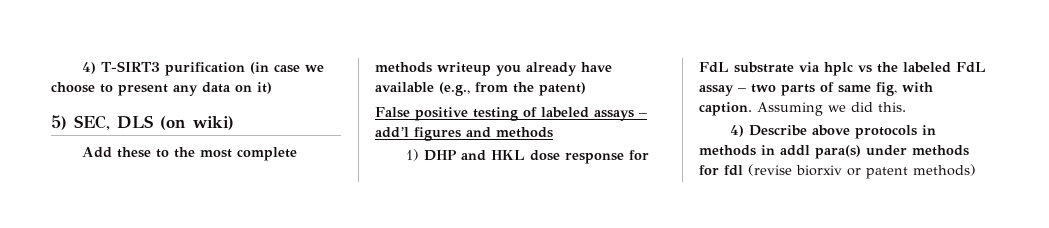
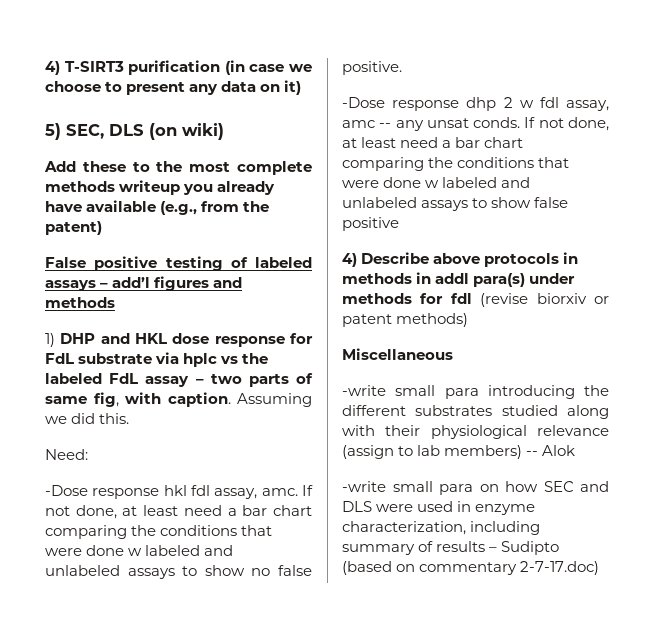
+ Need:
+ -Dose response hkl fdl assay, amc. If not done, at least need a bar chart comparing the conditions that were done w labeled and unlabeled assays to show no false positive.
+ -Dose response dhp 2 w fdl assay, amc -- any unsat conds. If not done, at least need a bar chart comparing the conditions that were done w labeled and unlabeled assays to show false positive
+ Miscellaneous
+ -write small para introducing the different substrates studied along with their physiological relevance (assign to lab members) -- Alok
+ -write small para on how SEC and DLS were used in enzyme characterization, including summary of results – Sudipto (based on commentary 2-7-17.doc)

